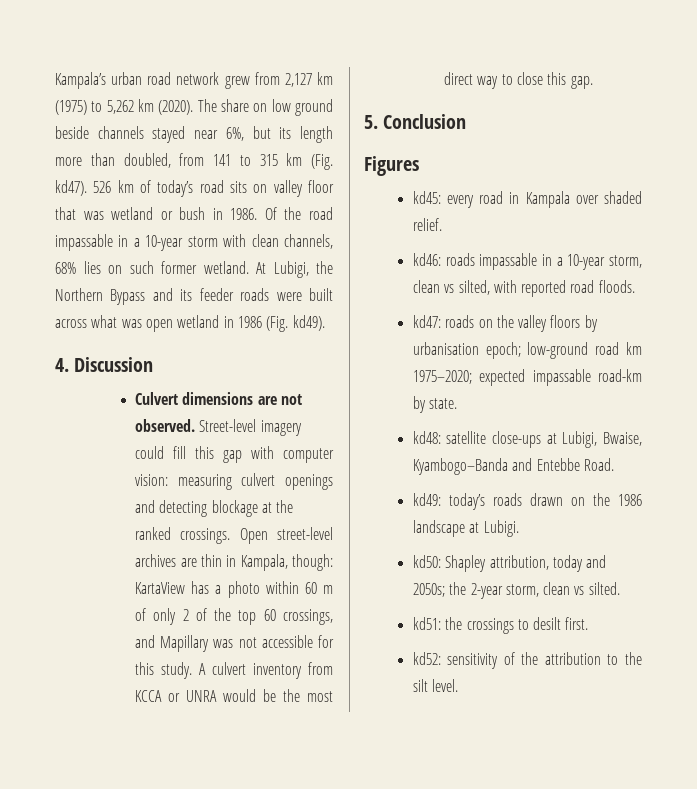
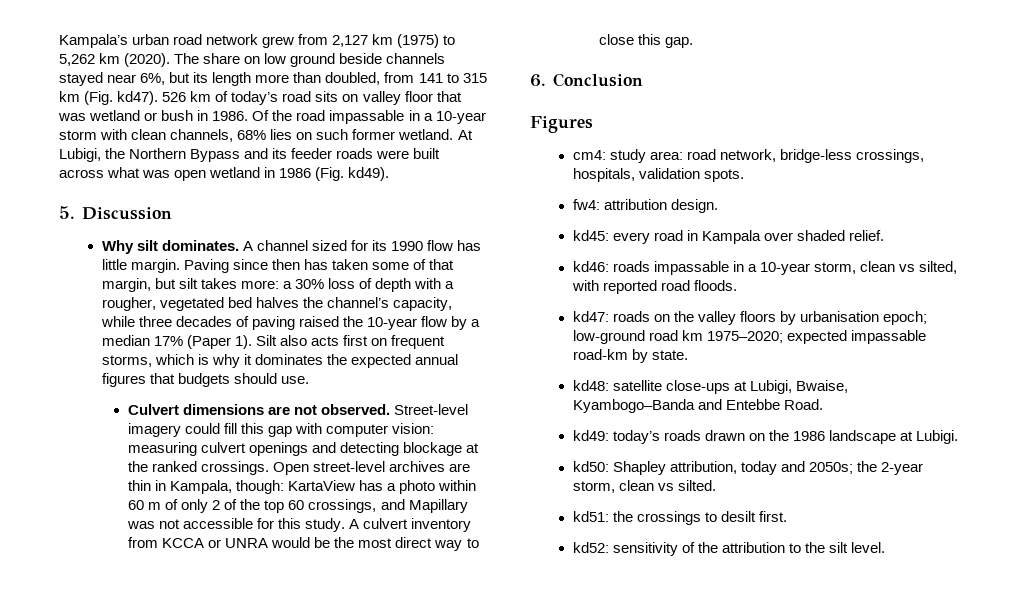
- 4. Discussion
+ 5. Discussion
+ Why silt dominates. A channel sized for its 1990 flow has little margin. Paving since then has taken some of that margin, but silt takes more: a 30% loss of depth with a rougher, vegetated bed halves the channel’s capacity, while three decades of paving raised the 10-year flow by a median 17% (Paper 1). Silt also acts first on frequent storms, which is why it dominates the expected annual figures that budgets should use.
- 5. Conclusion
+ 6. Conclusion
+ cm4: study area: road network, bridge-less crossings, hospitals, validation spots.
+ fw4: attribution design.

